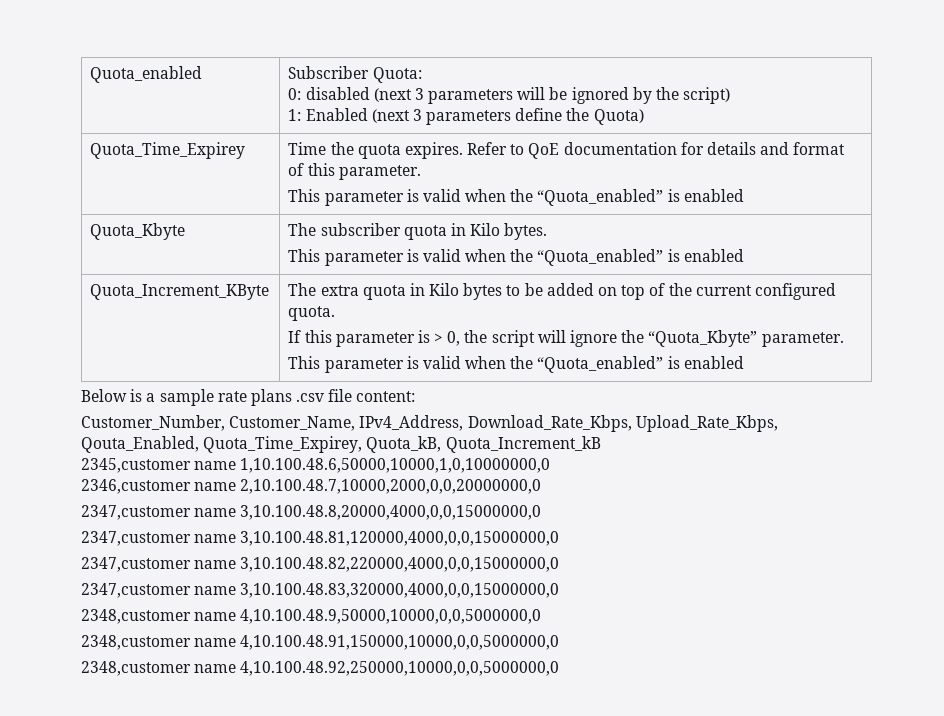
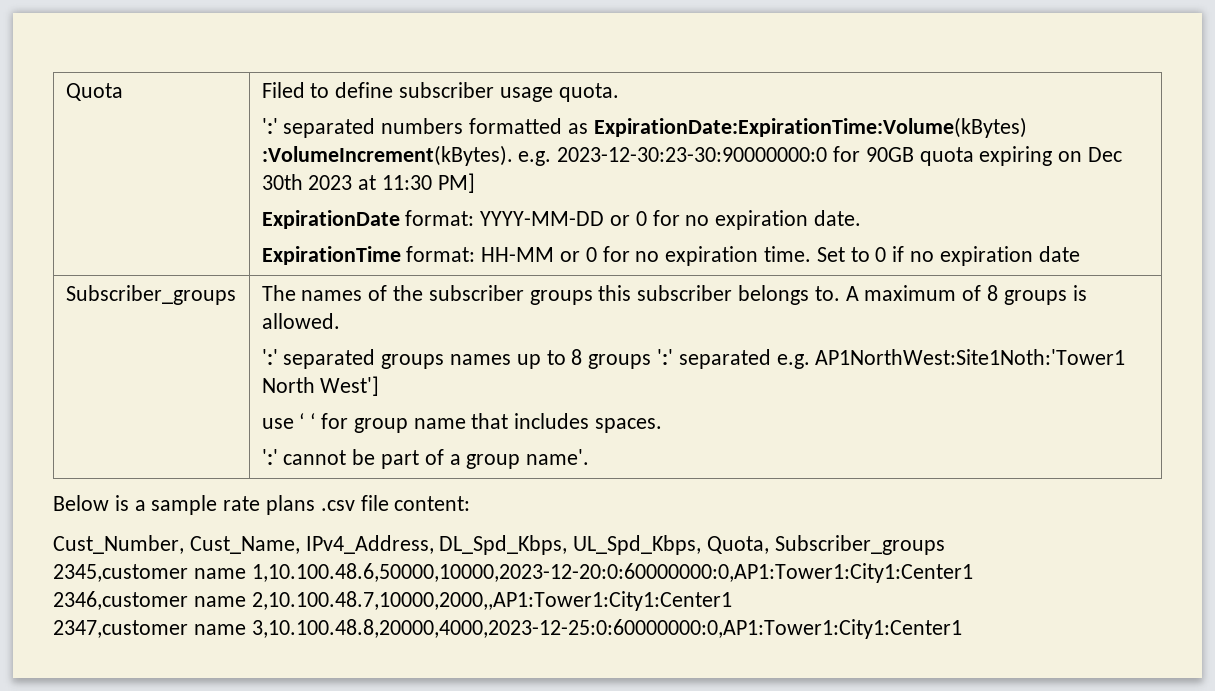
- Quota_enabled | Subscriber Quota:
- 0: disabled (next 3 parameters will be ignored by the script)
- 1: Enabled (next 3 parameters define the Quota)
- Quota_Time_Expirey | Time the quota expires. Refer to QoE documentation for details and format of this parameter.
- This parameter is valid when the “Quota_enabled” is enabled
- Quota_Kbyte | The subscriber quota in Kilo bytes.
- This parameter is valid when the “Quota_enabled” is enabled
- Quota_Increment_KByte | The extra quota in Kilo bytes to be added on top of the current configured quota.
- If this parameter is > 0, the script will ignore the “Quota_Kbyte” parameter.
- This parameter is valid when the “Quota_enabled” is enabled
+ Quota | Filed to define subscriber usage quota.
+ ':' separated numbers formatted as ExpirationDate:ExpirationTime:Volume(kBytes) :VolumeIncrement(kBytes). e.g. 2023-12-30:23-30:90000000:0 for 90GB quota expiring on Dec 30th 2023 at 11:30 PM]
+ ExpirationDate format: YYYY-MM-DD or 0 for no expiration date.
+ ExpirationTime format: HH-MM or 0 for no expiration time. Set to 0 if no expiration date
+ Subscriber_groups | The names of the subscriber groups this subscriber belongs to. A maximum of 8 groups is allowed.
+ ':' separated groups names up to 8 groups ':' separated e.g. AP1NorthWest:Site1Noth:'Tower1 North West']
+ use ‘ ‘ for group name that includes spaces.
+ ':' cannot be part of a group name'.
- Customer_Number, Customer_Name, IPv4_Address, Download_Rate_Kbps, Upload_Rate_Kbps, Qouta_Enabled, Quota_Time_Expirey, Quota_kB, Quota_Increment_kB
+ Cust_Number, Cust_Name, IPv4_Address, DL_Spd_Kbps, UL_Spd_Kbps, Quota, Subscriber_groups
- 2345,customer name 1,10.100.48.6,50000,10000,1,0,10000000,0
+ 2345,customer name 1,10.100.48.6,50000,10000,2023-12-20:0:60000000:0,AP1:Tower1:City1:Center1
- 2346,customer name 2,10.100.48.7,10000,2000,0,0,20000000,0
- 2347,customer name 3,10.100.48.8,20000,4000,0,0,15000000,0
- 2347,customer name 3,10.100.48.81,120000,4000,0,0,15000000,0
- 2347,customer name 3,10.100.48.82,220000,4000,0,0,15000000,0
- 2347,customer name 3,10.100.48.83,320000,4000,0,0,15000000,0
- 2348,customer name 4,10.100.48.9,50000,10000,0,0,5000000,0
- 2348,customer name 4,10.100.48.91,150000,10000,0,0,5000000,0
- 2348,customer name 4,10.100.48.92,250000,10000,0,0,5000000,0
+ 2346,customer name 2,10.100.48.7,10000,2000,,AP1:Tower1:City1:Center1
+ 2347,customer name 3,10.100.48.8,20000,4000,2023-12-25:0:60000000:0,AP1:Tower1:City1:Center1

